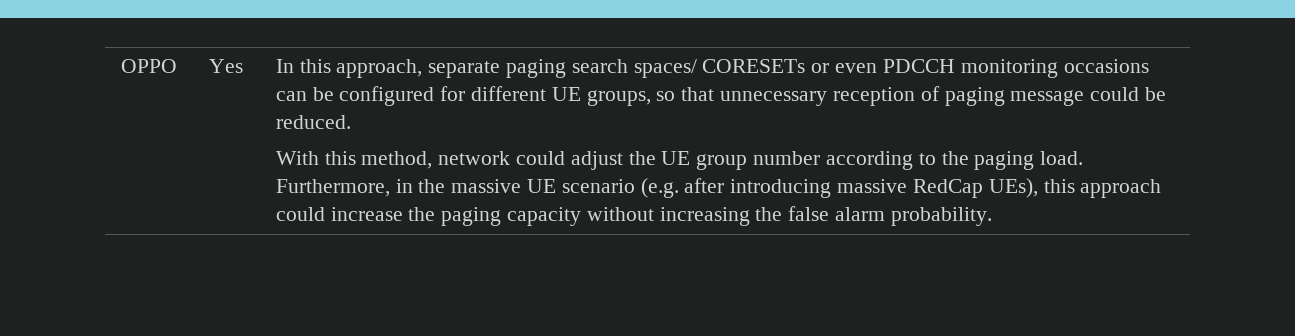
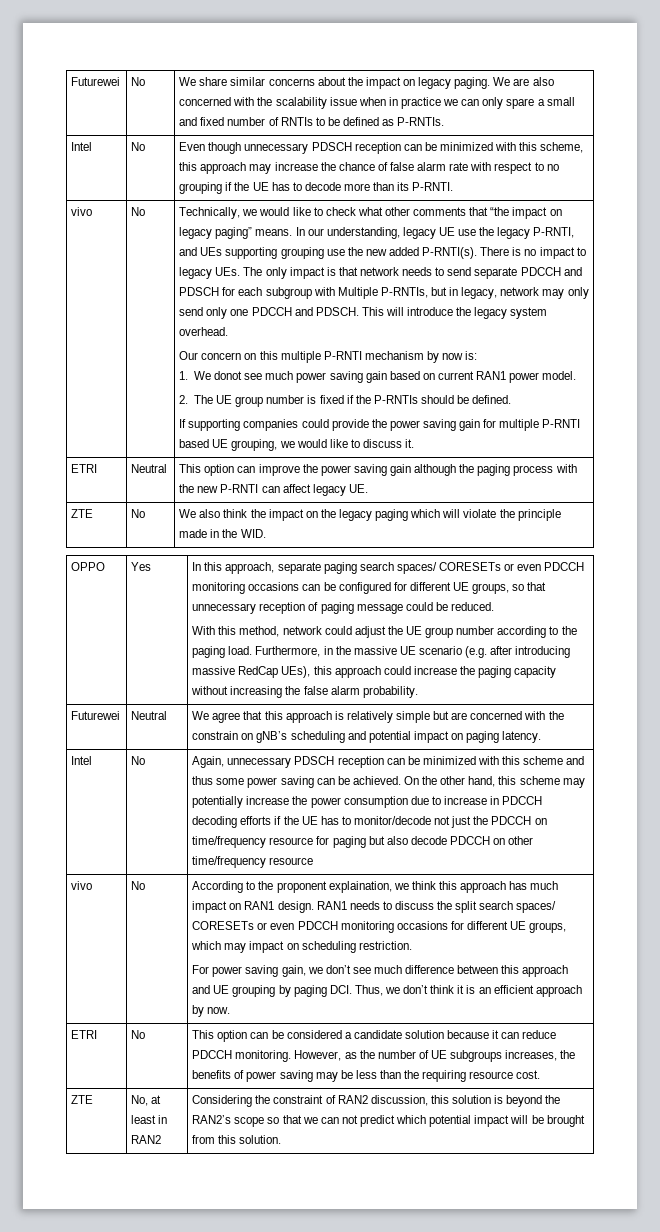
+ Futurewei | No | We share similar concerns about the impact on legacy paging. We are also concerned with the scalability issue when in practice we can only spare a small and fixed number of RNTIs to be defined as P-RNTIs.
+ Intel | No | Even though unnecessary PDSCH reception can be minimized with this scheme, this approach may increase the chance of false alarm rate with respect to no grouping if the UE has to decode more than its P-RNTI.
+ vivo | No | Technically, we would like to check what other comments that “the impact on legacy paging” means. In our understanding, legacy UE use the legacy P-RNTI, and UEs supporting grouping use the new added P-RNTI(s). There is no impact to legacy UEs. The only impact is that network needs to send separate PDCCH and PDSCH for each subgroup with Multiple P-RNTIs, but in legacy, network may only send only one PDCCH and PDSCH. This will introduce the legacy system overhead.
+ Our concern on this multiple P-RNTI mechanism by now is:
+ 1. We donot see much power saving gain based on current RAN1 power model.
+ 2. The UE group number is fixed if the P-RNTIs should be defined.
+ If supporting companies could provide the power saving gain for multiple P-RNTI based UE grouping, we would like to discuss it.
+ ETRI | Neutral | This option can improve the power saving gain although the paging process with the new P-RNTI can affect legacy UE.
+ ZTE | No | We also think the impact on the legacy paging which will violate the principle made in the WID.
+ Futurewei | Neutral | We agree that this approach is relatively simple but are concerned with the constrain on gNB’s scheduling and potential impact on paging latency.
+ Intel | No | Again, unnecessary PDSCH reception can be minimized with this scheme and thus some power saving can be achieved. On the other hand, this scheme may potentially increase the power consumption due to increase in PDCCH decoding efforts if the UE has to monitor/decode not just the PDCCH on time/frequency resource for paging but also decode PDCCH on other time/frequency resource
+ vivo | No | According to the proponent explaination, we think this approach has much impact on RAN1 design. RAN1 needs to discuss the split search spaces/ CORESETs or even PDCCH monitoring occasions for different UE groups, which may impact on scheduling restriction.
+ For power saving gain, we don’t see much difference between this approach and UE grouping by paging DCI. Thus, we don’t think it is an efficient approach by now.
+ ETRI | No | This option can be considered a candidate solution because it can reduce PDCCH monitoring. However, as the number of UE subgroups increases, the benefits of power saving may be less than the requiring resource cost.
+ ZTE | No, at least in RAN2 | Considering the constraint of RAN2 discussion, this solution is beyond the RAN2’s scope so that we can not predict which potential impact will be brought from this solution.

